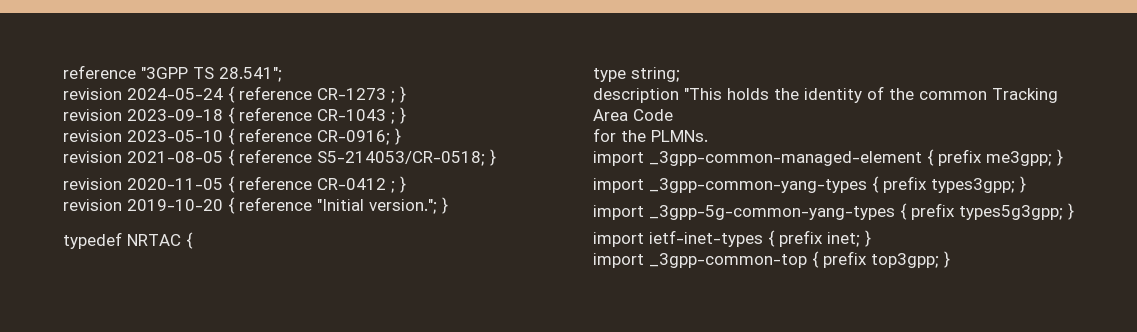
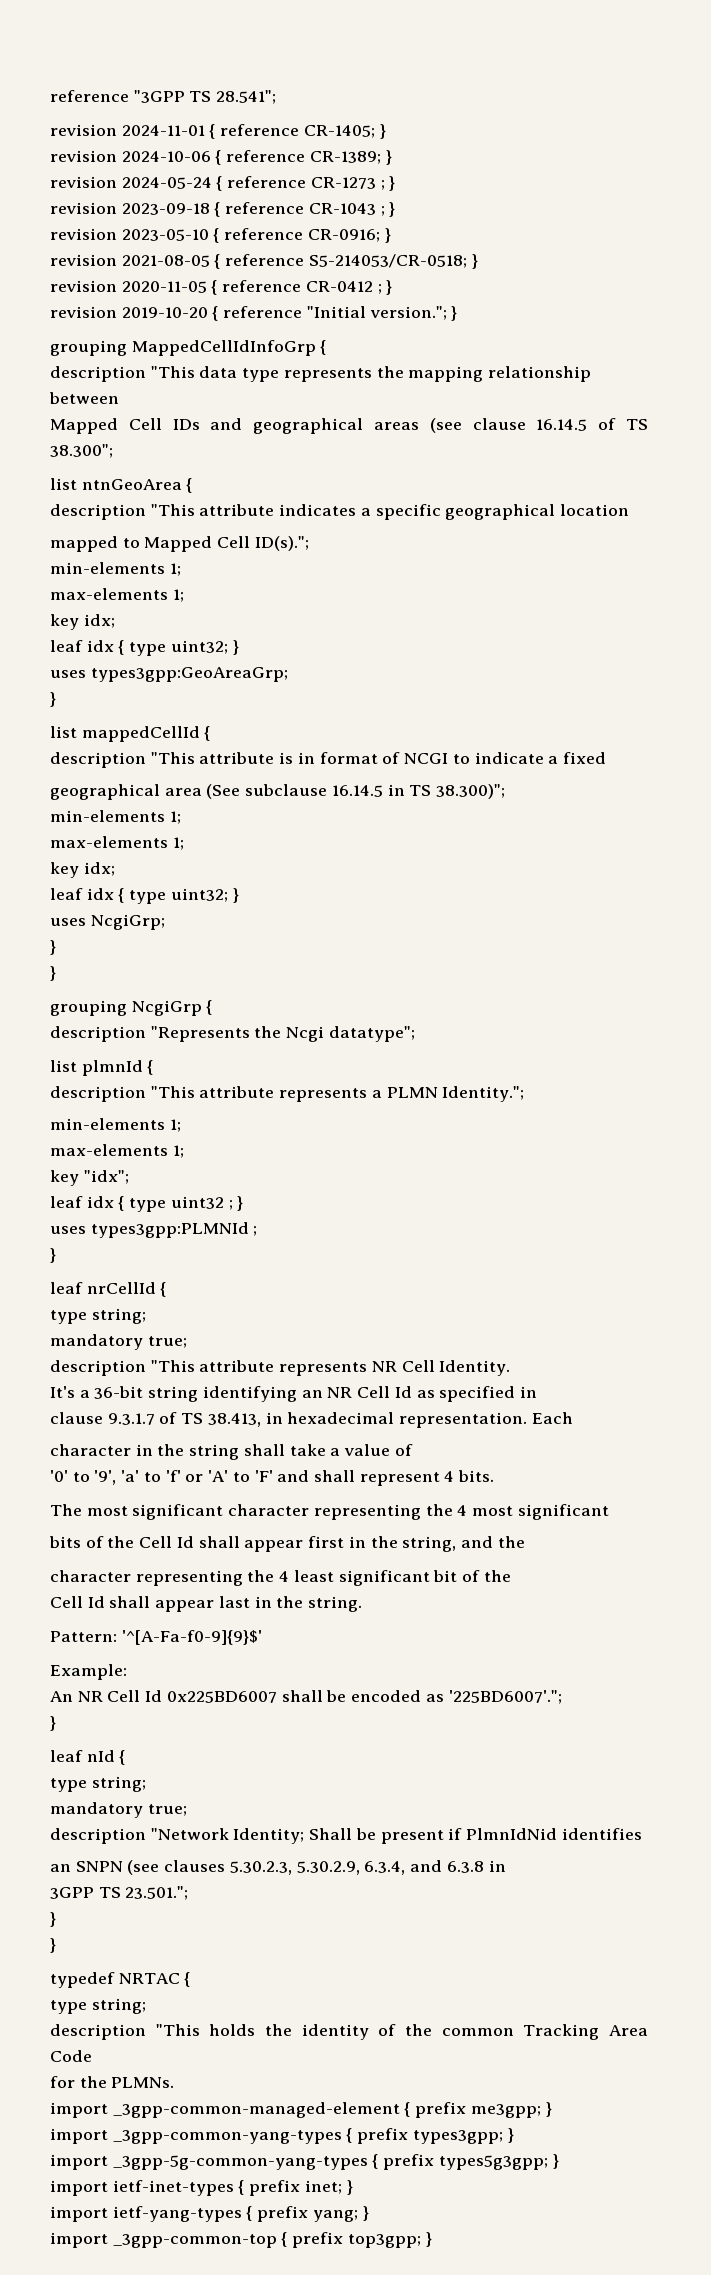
+ revision 2024-11-01 { reference CR-1405; }
+ revision 2024-10-06 { reference CR-1389; }
+ grouping MappedCellIdInfoGrp {
+ description "This data type represents the mapping relationship between
+ Mapped Cell IDs and geographical areas (see clause 16.14.5 of TS 38.300";
+ list ntnGeoArea {
+ description "This attribute indicates a specific geographical location
+ mapped to Mapped Cell ID(s).";
+ min-elements 1;
+ max-elements 1;
+ key idx;
+ leaf idx { type uint32; }
+ uses types3gpp:GeoAreaGrp;
+ }
+ list mappedCellId {
+ description "This attribute is in format of NCGI to indicate a fixed
+ geographical area (See subclause 16.14.5 in TS 38.300)";
+ min-elements 1;
+ max-elements 1;
+ key idx;
+ leaf idx { type uint32; }
+ uses NcgiGrp;
+ }
+ }
+ grouping NcgiGrp {
+ description "Represents the Ncgi datatype";
+ list plmnId {
+ description "This attribute represents a PLMN Identity.";
+ min-elements 1;
+ max-elements 1;
+ key "idx";
+ leaf idx { type uint32 ; }
+ uses types3gpp:PLMNId ;
+ }
+ leaf nrCellId {
+ type string;
+ mandatory true;
+ description "This attribute represents NR Cell Identity.
+ It's a 36-bit string identifying an NR Cell Id as specified in
+ clause 9.3.1.7 of TS 38.413, in hexadecimal representation. Each
+ character in the string shall take a value of
+ '0' to '9', 'a' to 'f' or 'A' to 'F' and shall represent 4 bits.
+ The most significant character representing the 4 most significant
+ bits of the Cell Id shall appear first in the string, and the
+ character representing the 4 least significant bit of the
+ Cell Id shall appear last in the string.
+ Pattern: '^[A-Fa-f0-9]{9}$'
+ Example:
+ An NR Cell Id 0x225BD6007 shall be encoded as '225BD6007'.";
+ }
+ leaf nId {
+ type string;
+ mandatory true;
+ description "Network Identity; Shall be present if PlmnIdNid identifies
+ an SNPN (see clauses 5.30.2.3, 5.30.2.9, 6.3.4, and 6.3.8 in
+ 3GPP TS 23.501.";
+ }
+ }
+ import ietf-yang-types { prefix yang; }

